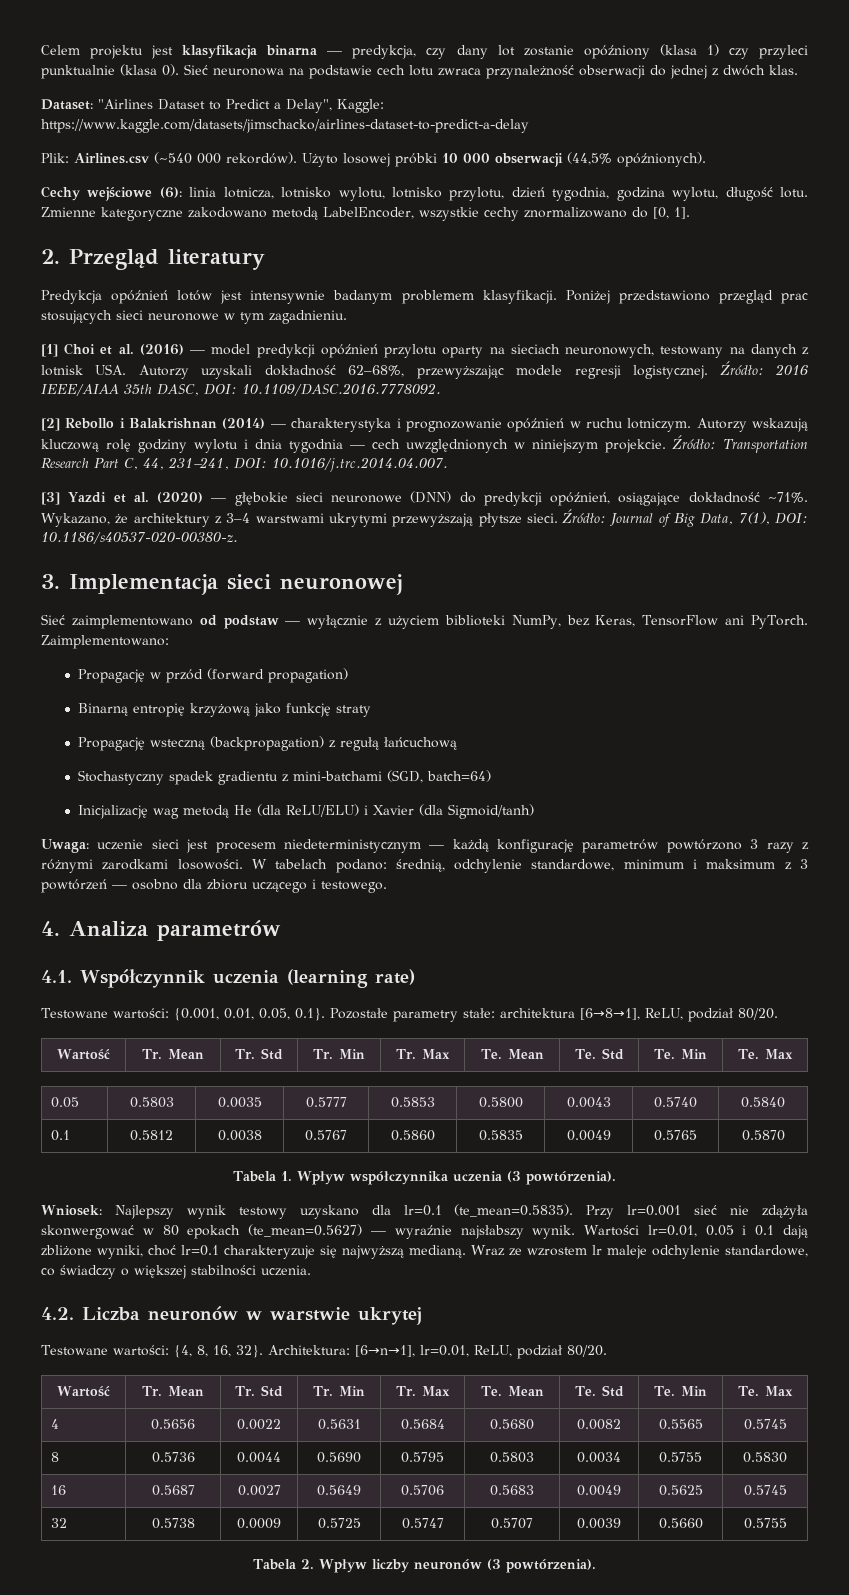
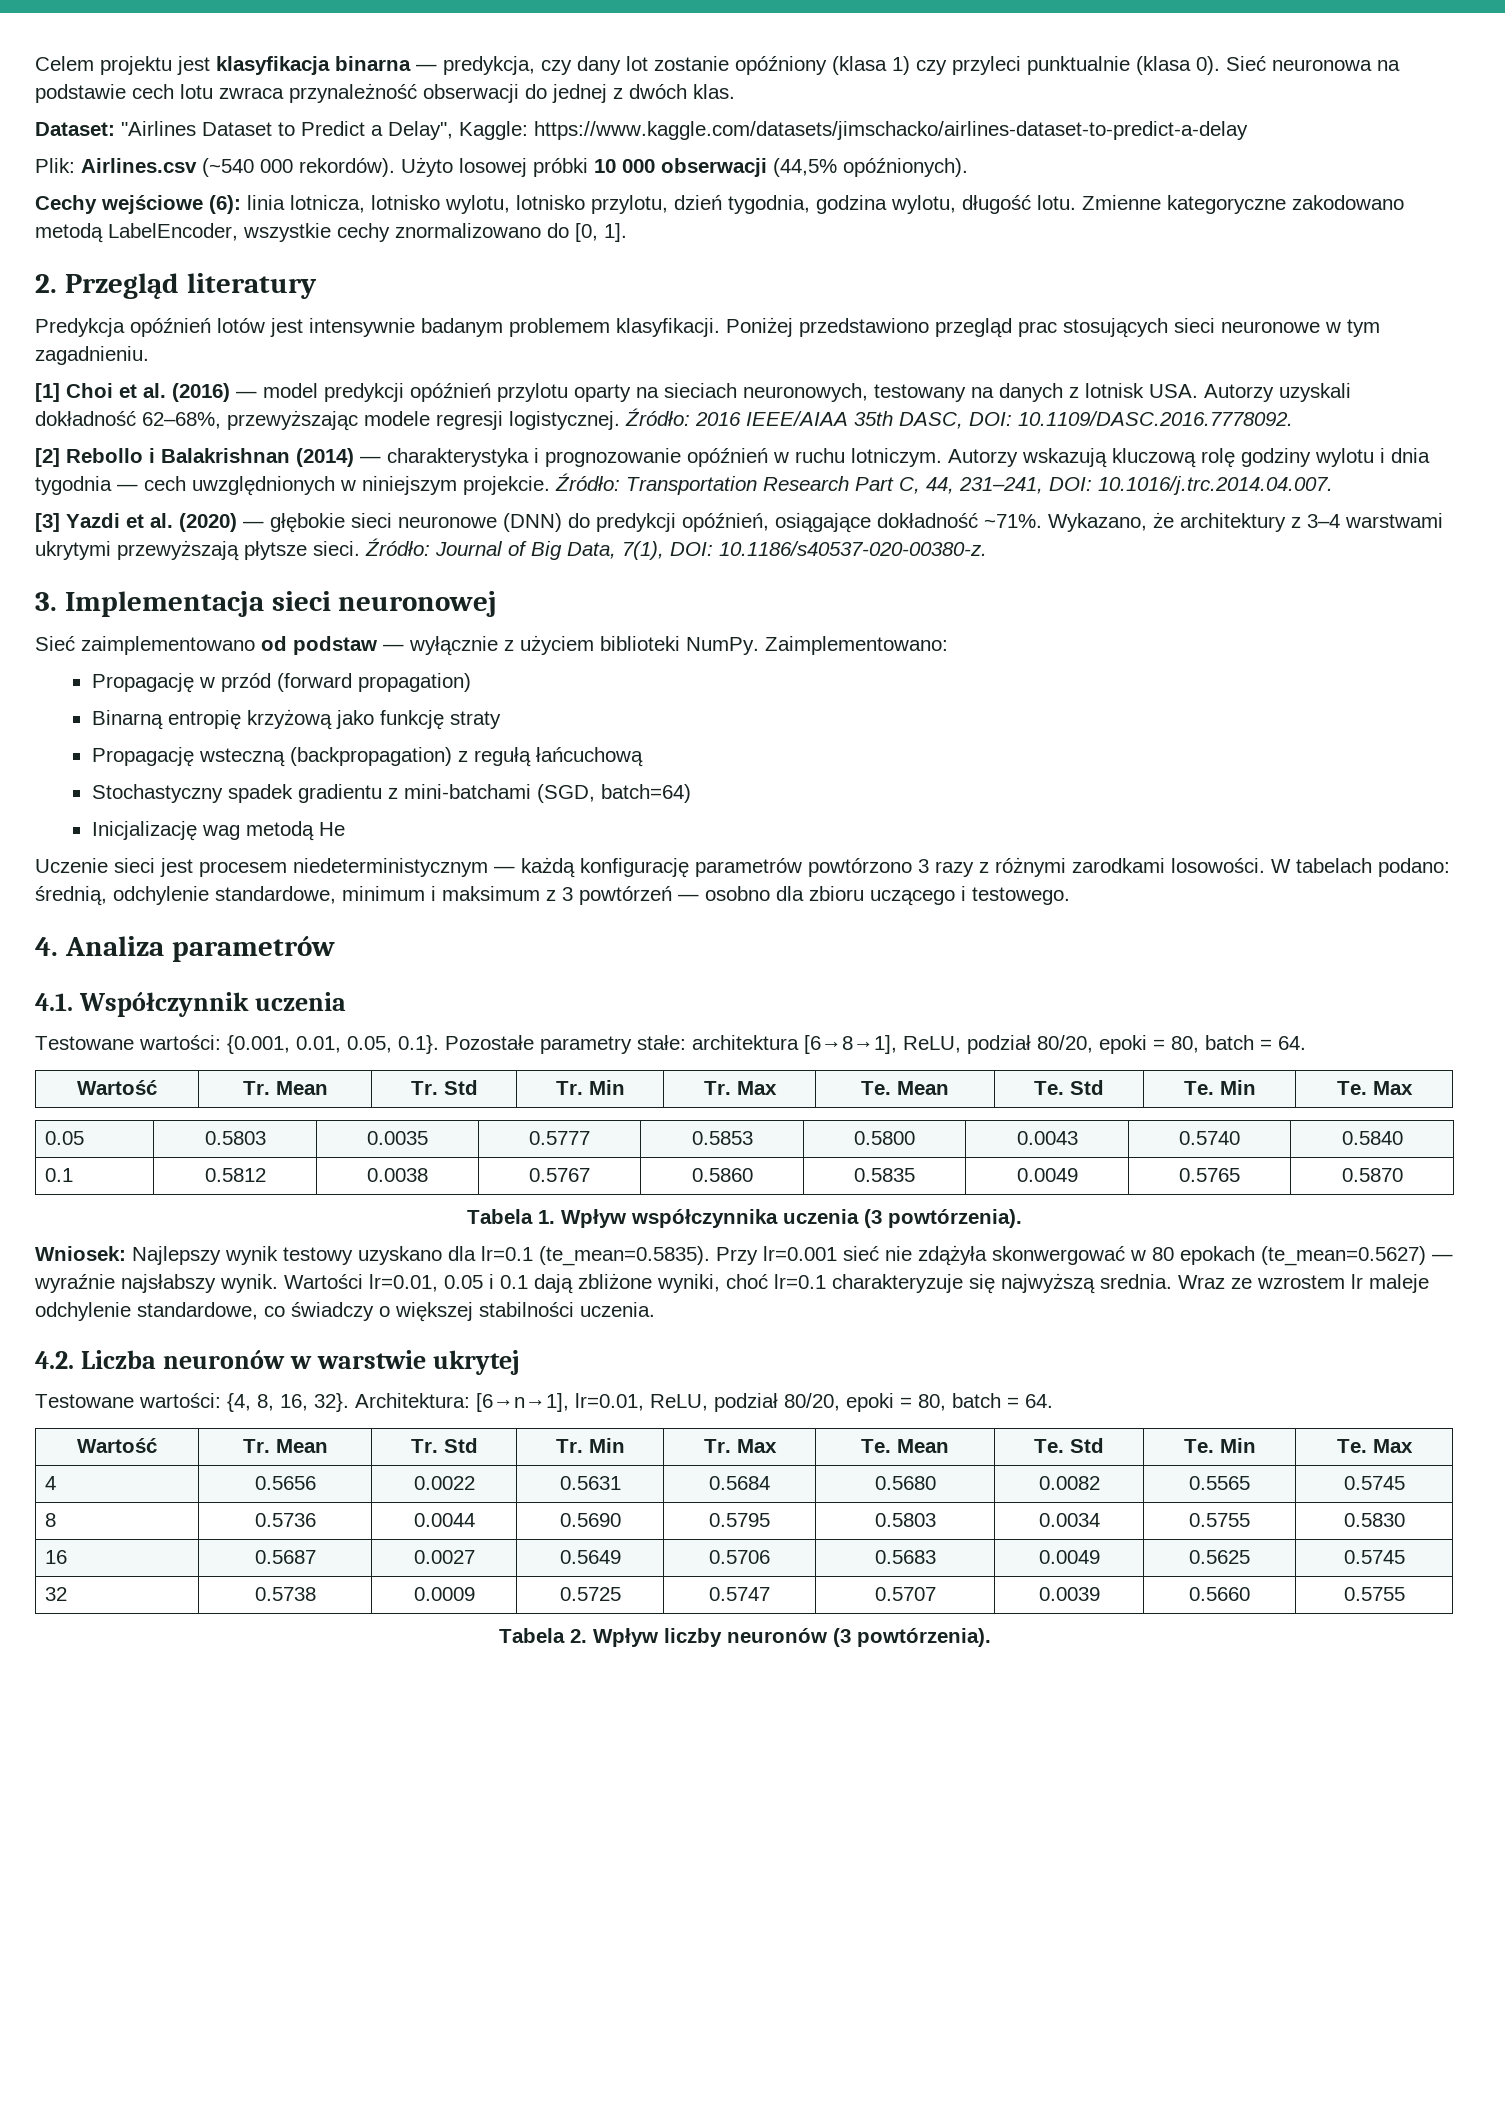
- Sieć zaimplementowano od podstaw — wyłącznie z użyciem biblioteki NumPy, bez Keras, TensorFlow ani PyTorch.
+ Sieć zaimplementowano od podstaw — wyłącznie z użyciem biblioteki NumPy.
- Inicjalizację wag metodą He (dla ReLU/ELU) i Xavier (dla Sigmoid/tanh)
- Uwaga: uczenie sieci jest procesem niedeterministycznym — każdą konfigurację parametrów powtórzono 3 razy z różnymi zarodkami losowości.
+ Inicjalizację wag metodą He
+ Uczenie sieci jest procesem niedeterministycznym — każdą konfigurację parametrów powtórzono 3 razy z różnymi zarodkami losowości.
- 4.1. Współczynnik uczenia (learning rate)
+ 4.1. Współczynnik uczenia
- Testowane wartości: {0.001, 0.01, 0.05, 0.1}. Pozostałe parametry stałe: architektura [6→8→1], ReLU, podział 80/20.
+ Testowane wartości: {0.001, 0.01, 0.05, 0.1}. Pozostałe parametry stałe: architektura [6→8→1], ReLU, podział 80/20, epoki = 80, batch = 64.
- Wartości lr=0.01, 0.05 i 0.1 dają zbliżone wyniki, choć lr=0.1 charakteryzuje się najwyższą medianą.
+ Wartości lr=0.01, 0.05 i 0.1 dają zbliżone wyniki, choć lr=0.1 charakteryzuje się najwyższą srednia.
- Architektura: [6→n→1], lr=0.01, ReLU, podział 80/20.
+ Architektura: [6→n→1], lr=0.01, ReLU, podział 80/20, epoki = 80, batch = 64.

